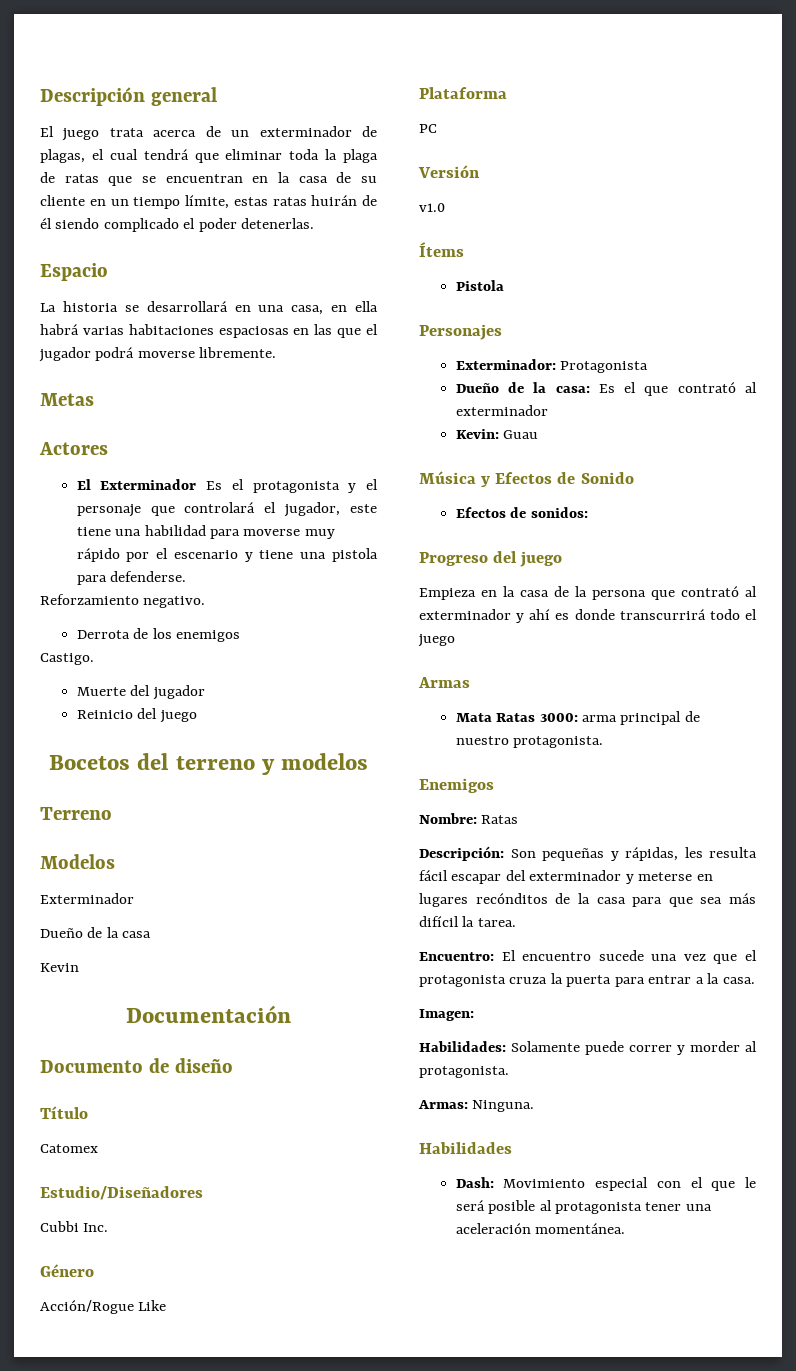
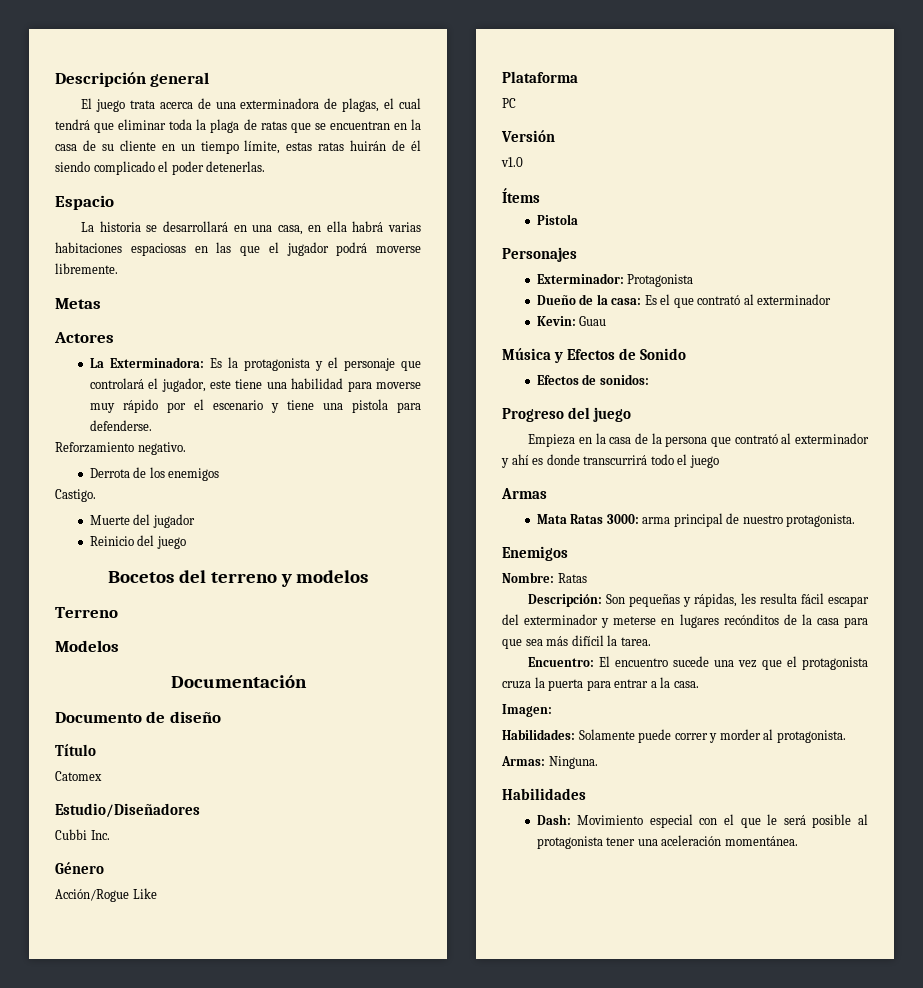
- El juego trata acerca de un exterminador de plagas, el cual tendrá que eliminar toda la plaga de ratas que se encuentran en la casa de su cliente en un tiempo límite, estas ratas huirán de él siendo complicado el poder detenerlas.
+ El juego trata acerca de una exterminadora de plagas, el cual tendrá que eliminar toda la plaga de ratas que se encuentran en la casa de su cliente en un tiempo límite, estas ratas huirán de él siendo complicado el poder detenerlas.
- El Exterminador Es el protagonista y el personaje que controlará el jugador, este tiene una habilidad para moverse muy rápido por el escenario y tiene una pistola para defenderse.
+ La Exterminadora: Es la protagonista y el personaje que controlará el jugador, este tiene una habilidad para moverse muy rápido por el escenario y tiene una pistola para defenderse.
  Modelos
- Exterminador
- Dueño de la casa
- Kevin

